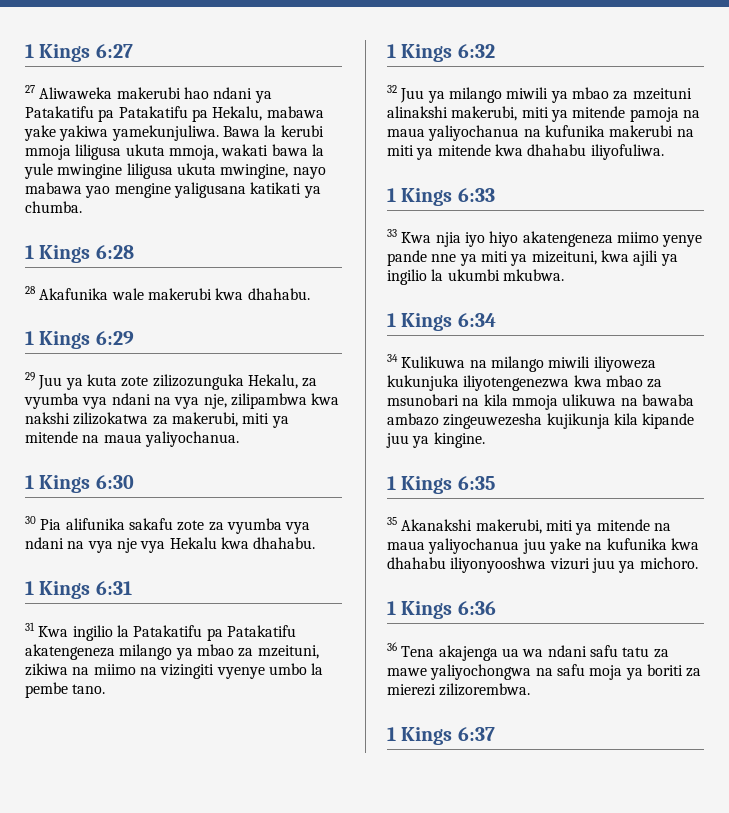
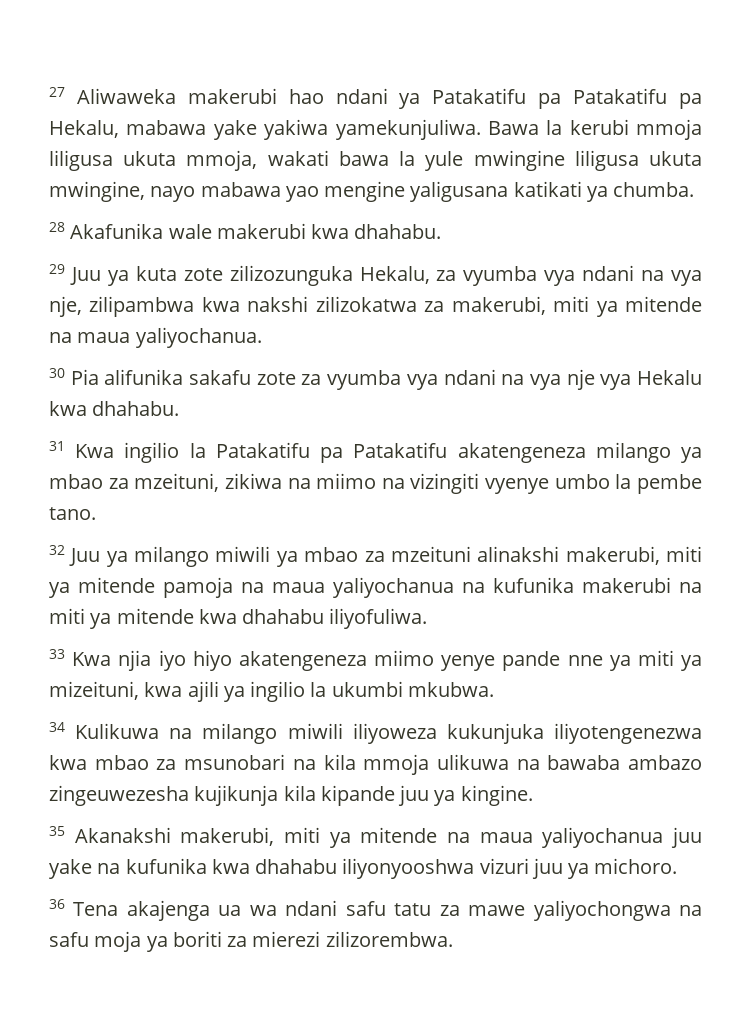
- 1 Kings 6:27
- 1 Kings 6:28
- 1 Kings 6:29
- 1 Kings 6:30
- 1 Kings 6:31
- 1 Kings 6:32
- 1 Kings 6:33
- 1 Kings 6:34
- 1 Kings 6:35
- 1 Kings 6:36
- 1 Kings 6:37

